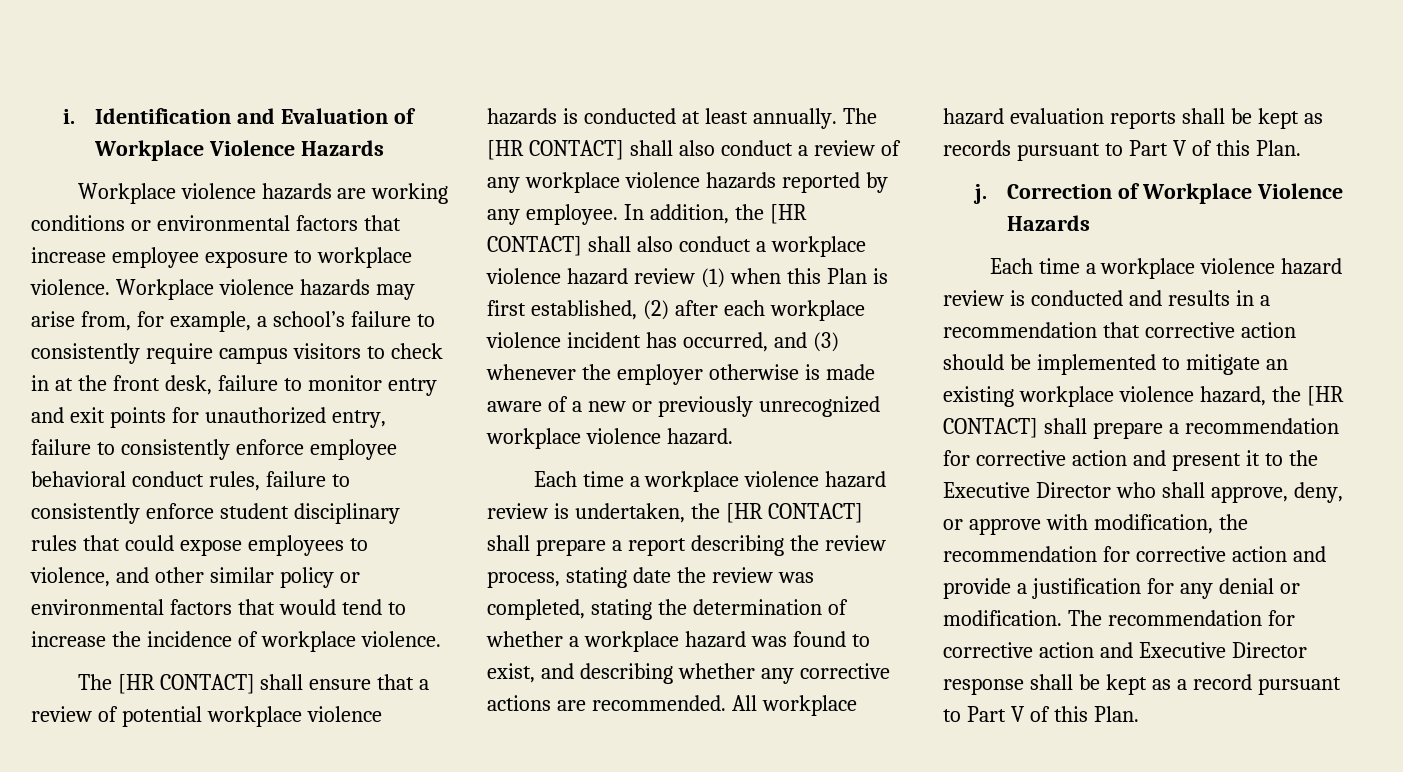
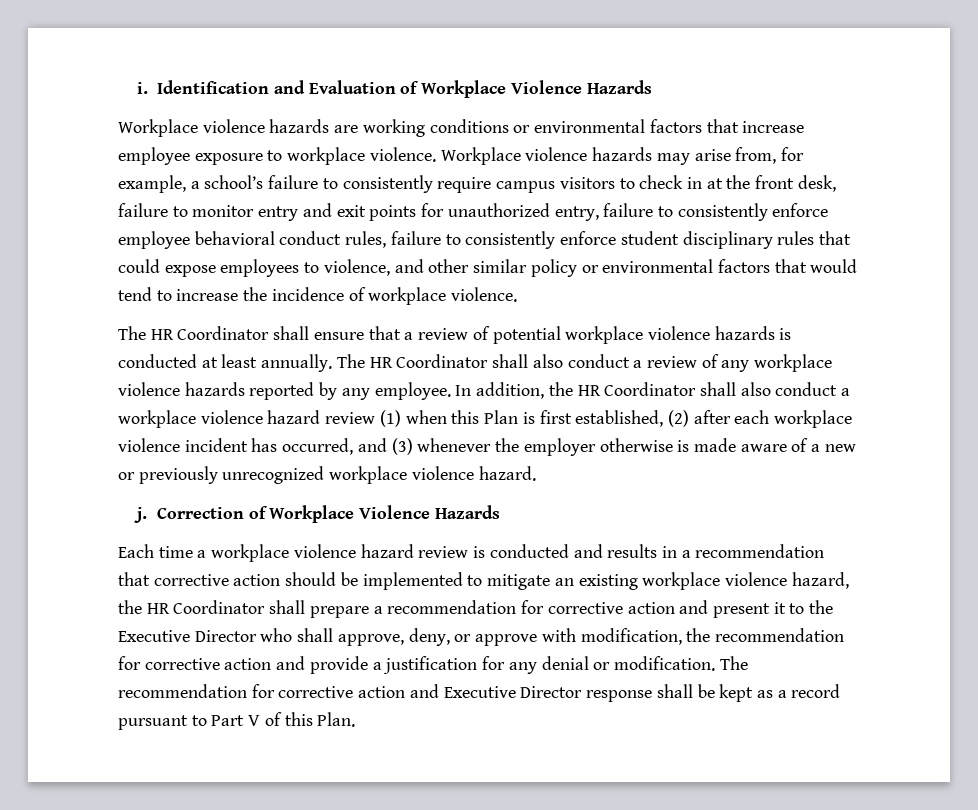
- The [HR CONTACT] shall ensure that a review of potential workplace violence hazards is conducted at least annually.
+ The HR Coordinator shall ensure that a review of potential workplace violence hazards is conducted at least annually.
- The [HR CONTACT] shall also conduct a review of any workplace violence hazards reported by any employee.
+ The HR Coordinator shall also conduct a review of any workplace violence hazards reported by any employee.
- In addition, the [HR CONTACT] shall also conduct a workplace violence hazard review (1) when this Plan is first established, (2) after each workplace violence incident has occurred, and (3) whenever the employer otherwise is made aware of a new or previously unrecognized workplace violence hazard.
+ In addition, the HR Coordinator shall also conduct a workplace violence hazard review (1) when this Plan is first established, (2) after each workplace violence incident has occurred, and (3) whenever the employer otherwise is made aware of a new or previously unrecognized workplace violence hazard.
- Each time a workplace violence hazard review is undertaken, the [HR CONTACT] shall prepare a report describing the review process, stating date the review was completed, stating the determination of whether a workplace hazard was found to exist, and describing whether any corrective actions are recommended. All workplace hazard evaluation reports shall be kept as records pursuant to Part V of this Plan.
- Each time a workplace violence hazard review is conducted and results in a recommendation that corrective action should be implemented to mitigate an existing workplace violence hazard, the [HR CONTACT] shall prepare a recommendation for corrective action and present it to the Executive Director who shall approve, deny, or approve with modification, the recommendation for corrective action and provide a justification for any denial or modification.
+ Each time a workplace violence hazard review is conducted and results in a recommendation that corrective action should be implemented to mitigate an existing workplace violence hazard, the HR Coordinator shall prepare a recommendation for corrective action and present it to the Executive Director who shall approve, deny, or approve with modification, the recommendation for corrective action and provide a justification for any denial or modification.

